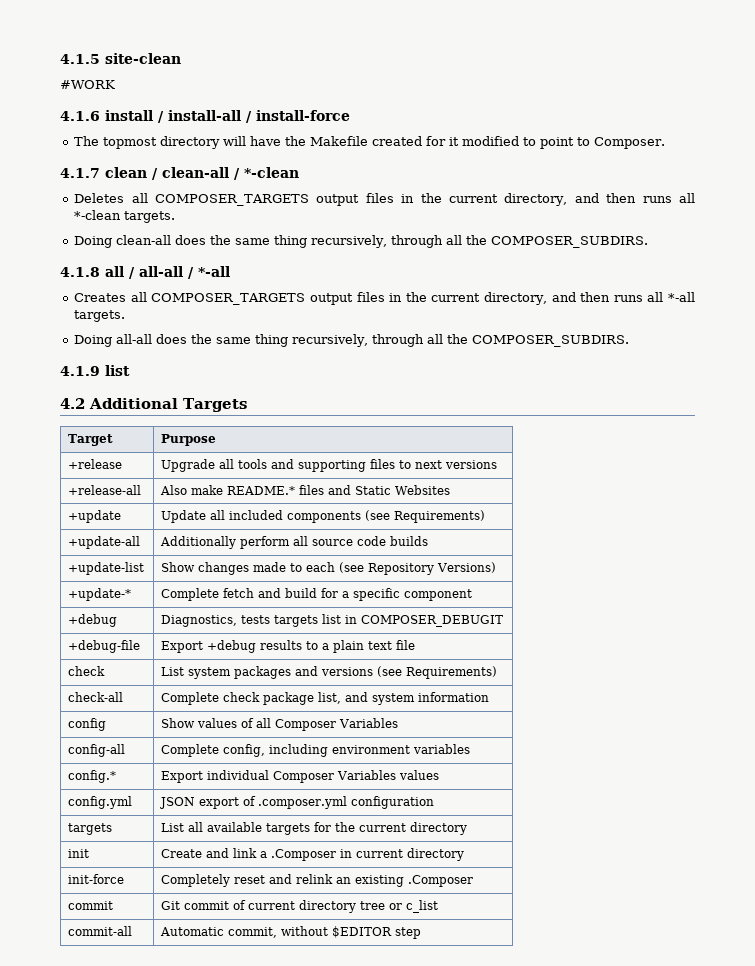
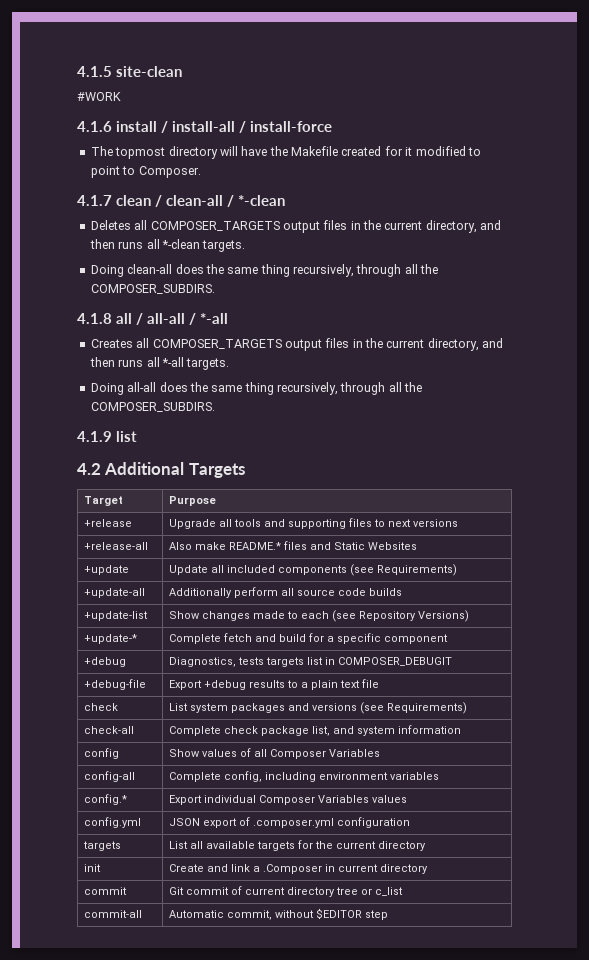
- init-force | Completely reset and relink an existing .Composer

